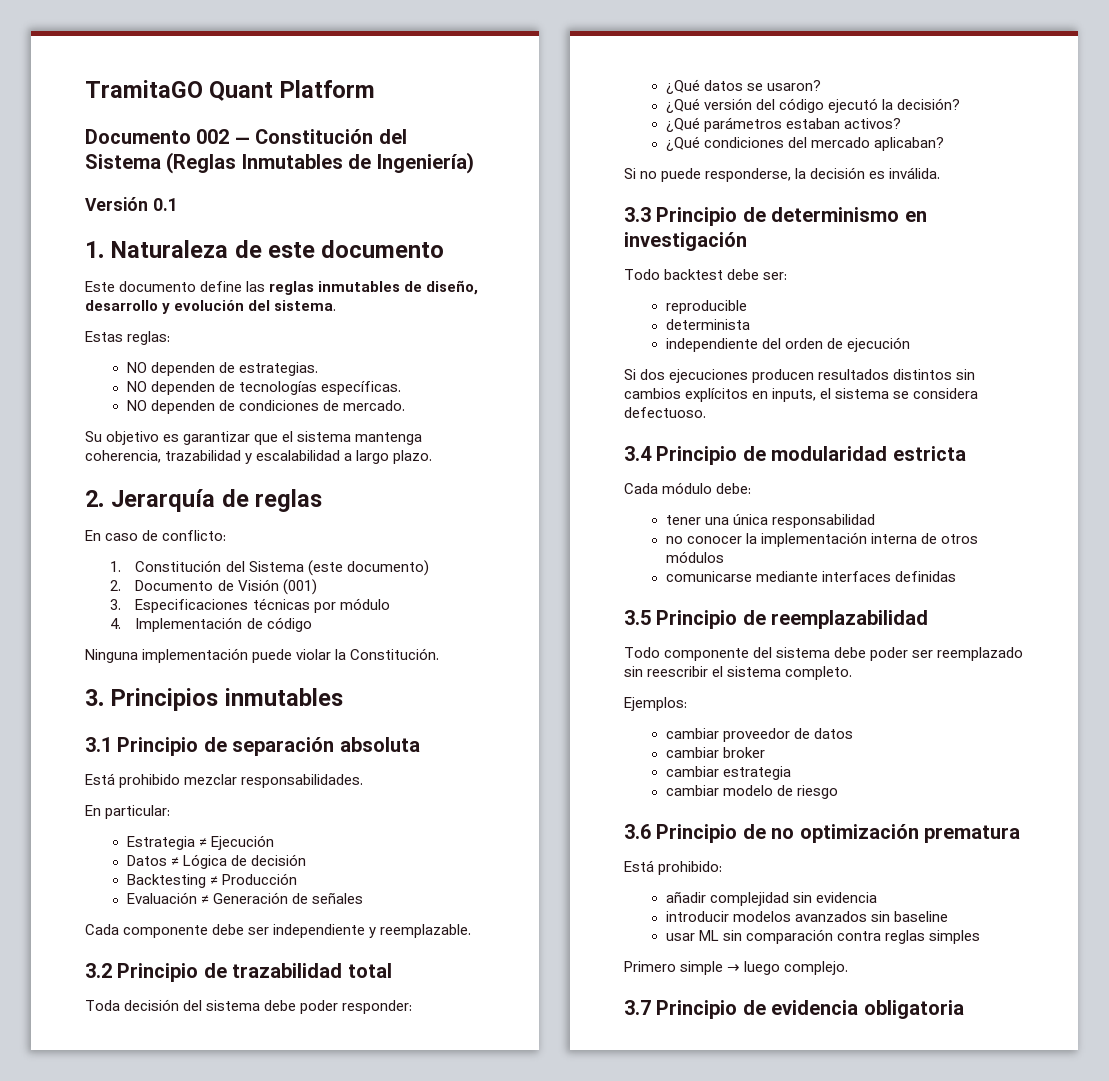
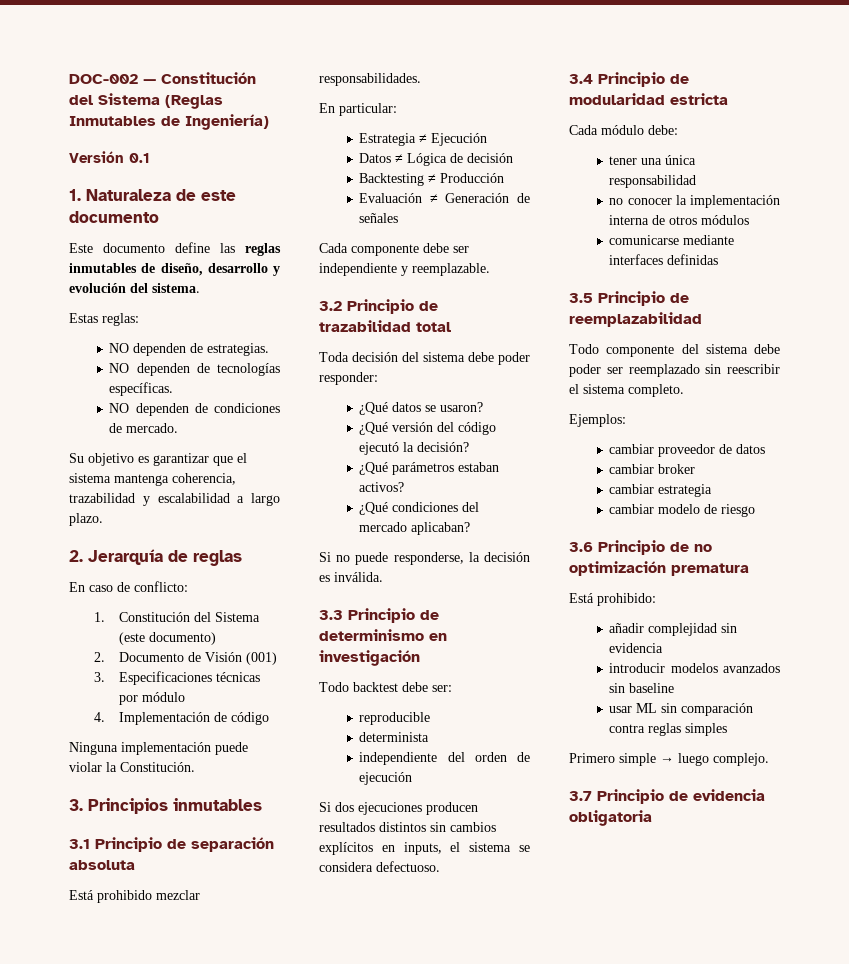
- TramitaGO Quant Platform
- Documento 002 — Constitución del Sistema (Reglas Inmutables de Ingeniería)
+ DOC-002 — Constitución del Sistema (Reglas Inmutables de Ingeniería)

